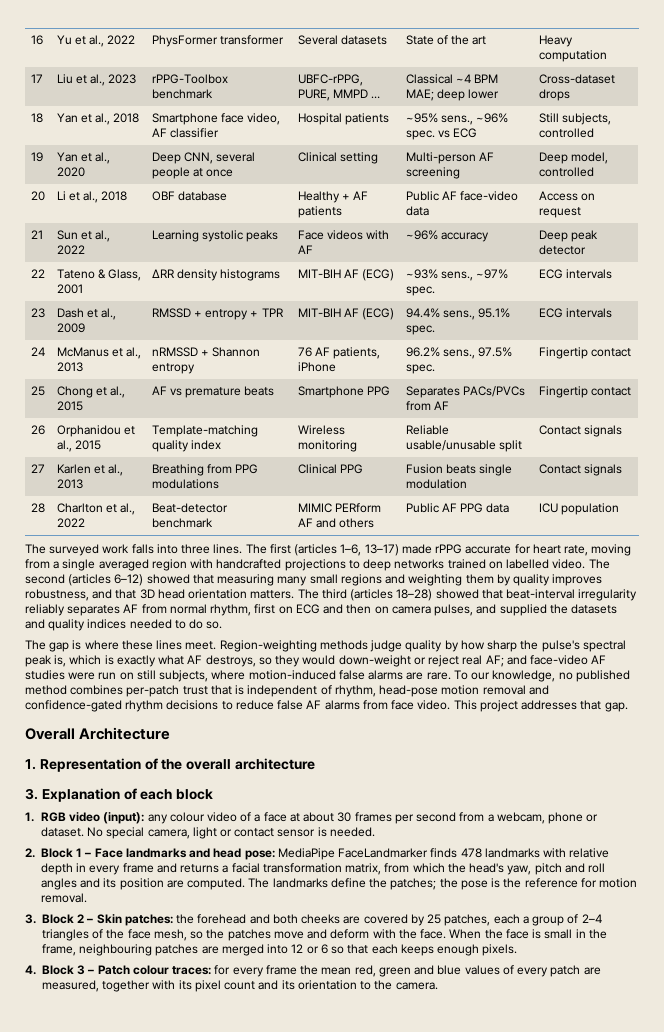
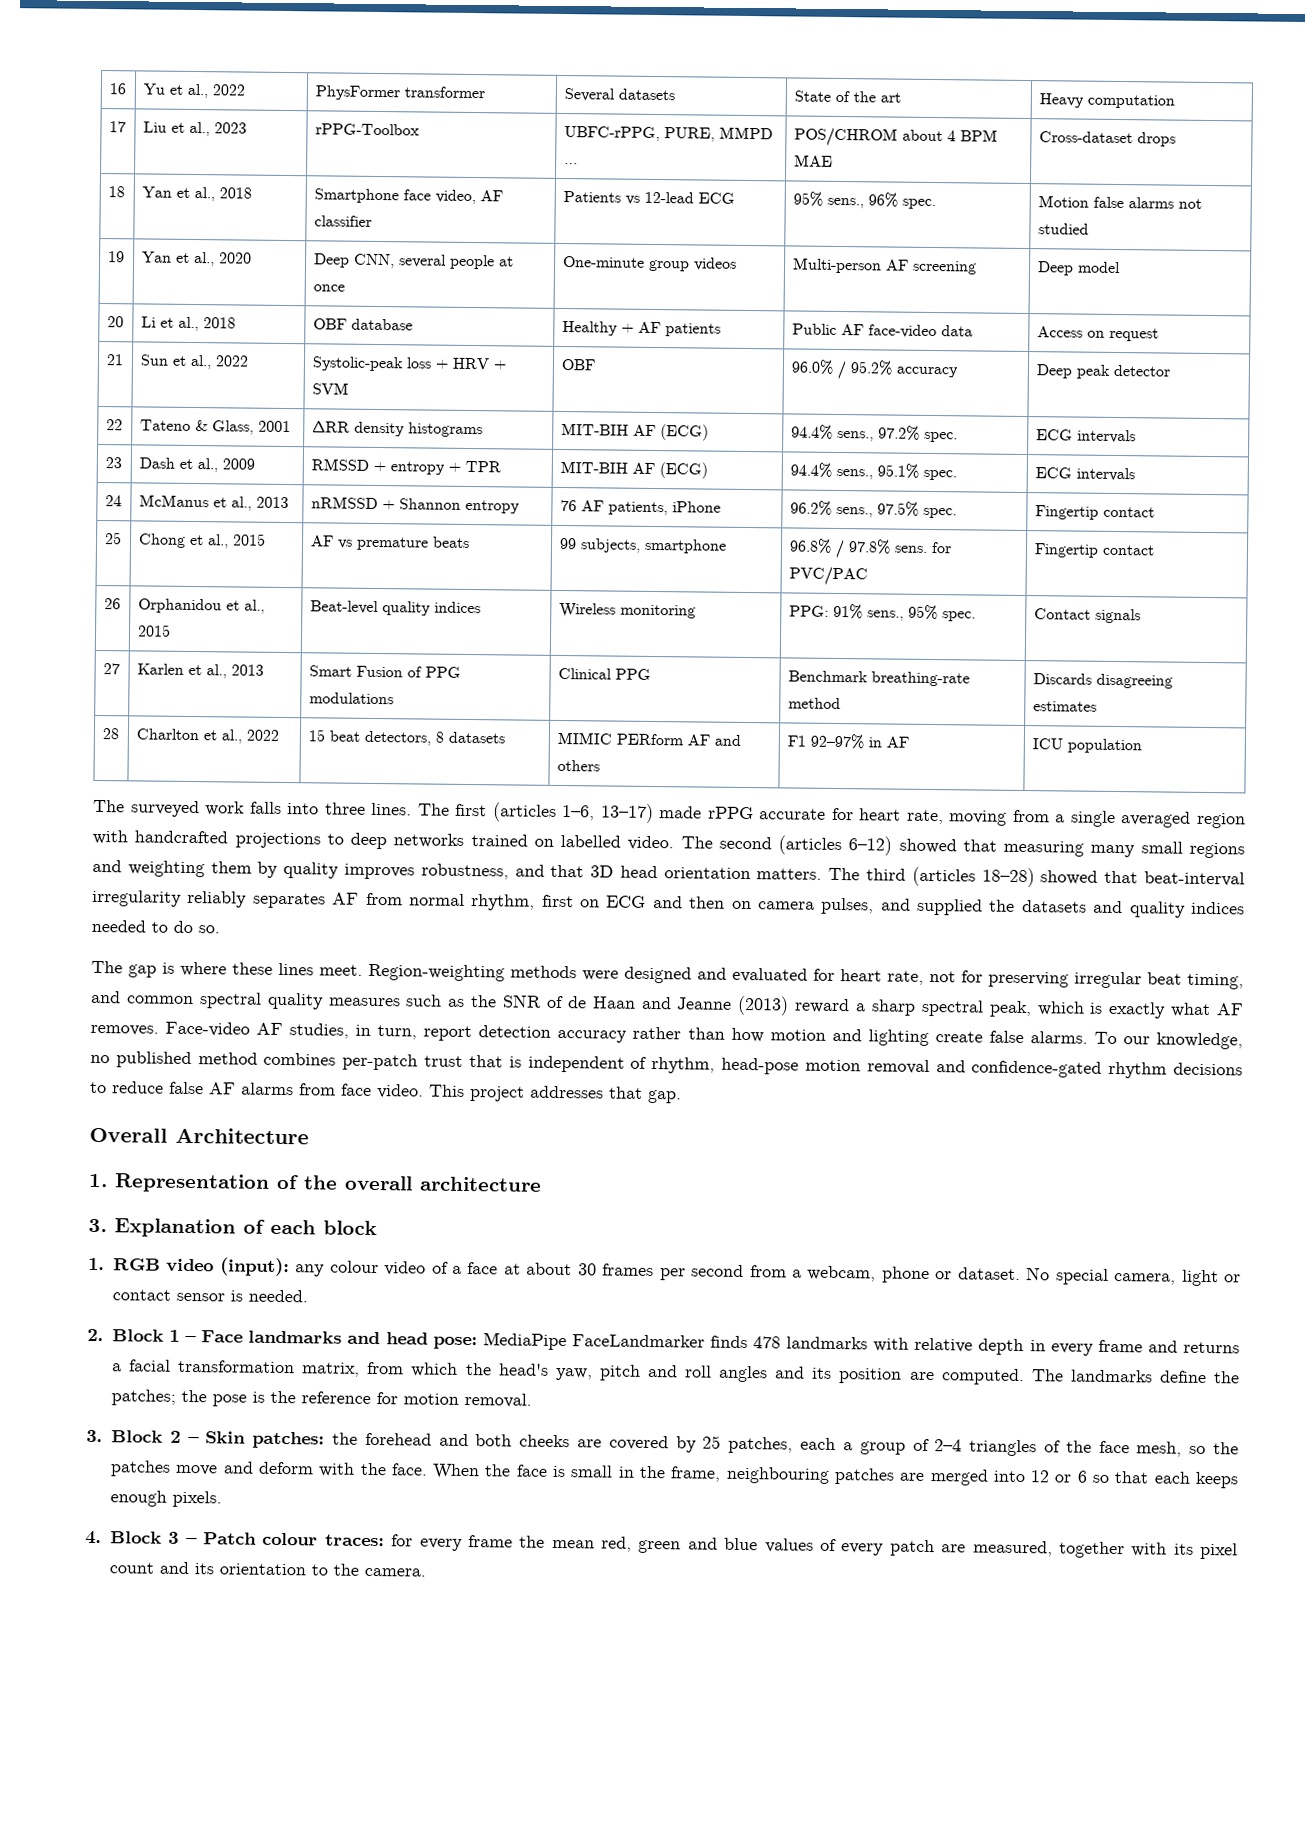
- 17 | Liu et al., 2023 | rPPG-Toolbox benchmark | UBFC-rPPG, PURE, MMPD … | Classical ~4 BPM MAE; deep lower | Cross-dataset drops
+ 17 | Liu et al., 2023 | rPPG-Toolbox | UBFC-rPPG, PURE, MMPD … | POS/CHROM about 4 BPM MAE | Cross-dataset drops
- 18 | Yan et al., 2018 | Smartphone face video, AF classifier | Hospital patients | ~95% sens., ~96% spec. vs ECG | Still subjects, controlled
+ 18 | Yan et al., 2018 | Smartphone face video, AF classifier | Patients vs 12-lead ECG | 95% sens., 96% spec. | Motion false alarms not studied
- 19 | Yan et al., 2020 | Deep CNN, several people at once | Clinical setting | Multi-person AF screening | Deep model, controlled
+ 19 | Yan et al., 2020 | Deep CNN, several people at once | One-minute group videos | Multi-person AF screening | Deep model
- 21 | Sun et al., 2022 | Learning systolic peaks | Face videos with AF | ~96% accuracy | Deep peak detector
+ 21 | Sun et al., 2022 | Systolic-peak loss + HRV + SVM | OBF | 96.0% / 95.2% accuracy | Deep peak detector
- 22 | Tateno & Glass, 2001 | ΔRR density histograms | MIT-BIH AF (ECG) | ~93% sens., ~97% spec. | ECG intervals
+ 22 | Tateno & Glass, 2001 | ΔRR density histograms | MIT-BIH AF (ECG) | 94.4% sens., 97.2% spec. | ECG intervals
- 25 | Chong et al., 2015 | AF vs premature beats | Smartphone PPG | Separates PACs/PVCs from AF | Fingertip contact
+ 25 | Chong et al., 2015 | AF vs premature beats | 99 subjects, smartphone | 96.8% / 97.8% sens. for PVC/PAC | Fingertip contact
- 26 | Orphanidou et al., 2015 | Template-matching quality index | Wireless monitoring | Reliable usable/unusable split | Contact signals
+ 26 | Orphanidou et al., 2015 | Beat-level quality indices | Wireless monitoring | PPG: 91% sens., 95% spec. | Contact signals
- 27 | Karlen et al., 2013 | Breathing from PPG modulations | Clinical PPG | Fusion beats single modulation | Contact signals
+ 27 | Karlen et al., 2013 | Smart Fusion of PPG modulations | Clinical PPG | Benchmark breathing-rate method | Discards disagreeing estimates
- 28 | Charlton et al., 2022 | Beat-detector benchmark | MIMIC PERform AF and others | Public AF PPG data | ICU population
+ 28 | Charlton et al., 2022 | 15 beat detectors, 8 datasets | MIMIC PERform AF and others | F1 92–97% in AF | ICU population
- Region-weighting methods judge quality by how sharp the pulse's spectral peak is, which is exactly what AF destroys, so they would down-weight or reject real AF; and face-video AF studies were run on still subjects, where motion-induced false alarms are rare.
+ Region-weighting methods were designed and evaluated for heart rate, not for preserving irregular beat timing, and common spectral quality measures such as the SNR of de Haan and Jeanne (2013) reward a sharp spectral peak, which is exactly what AF removes. Face-video AF studies, in turn, report detection accuracy rather than how motion and lighting create false alarms.

